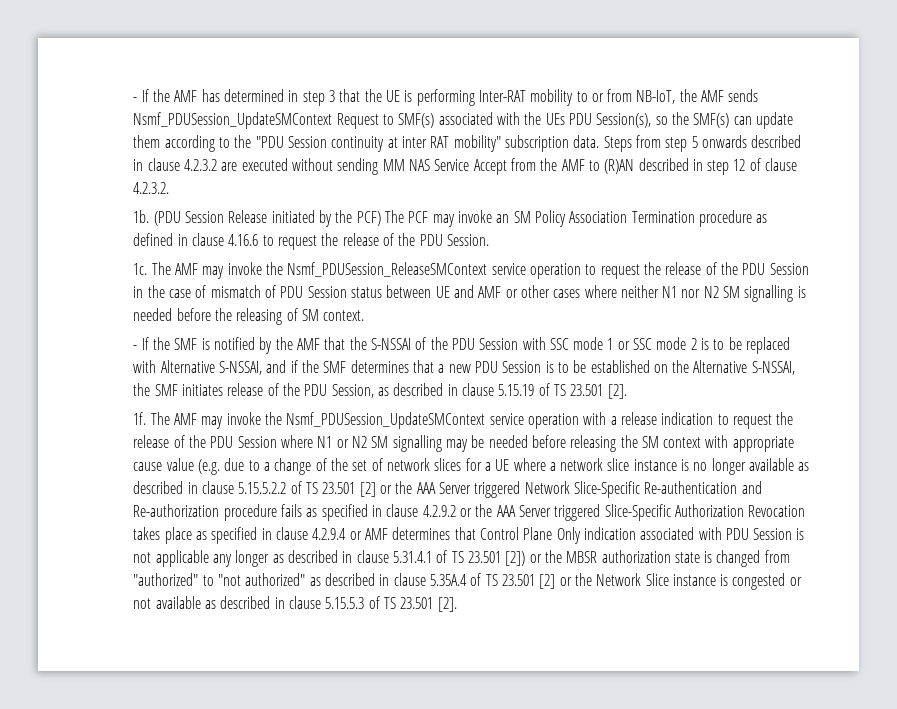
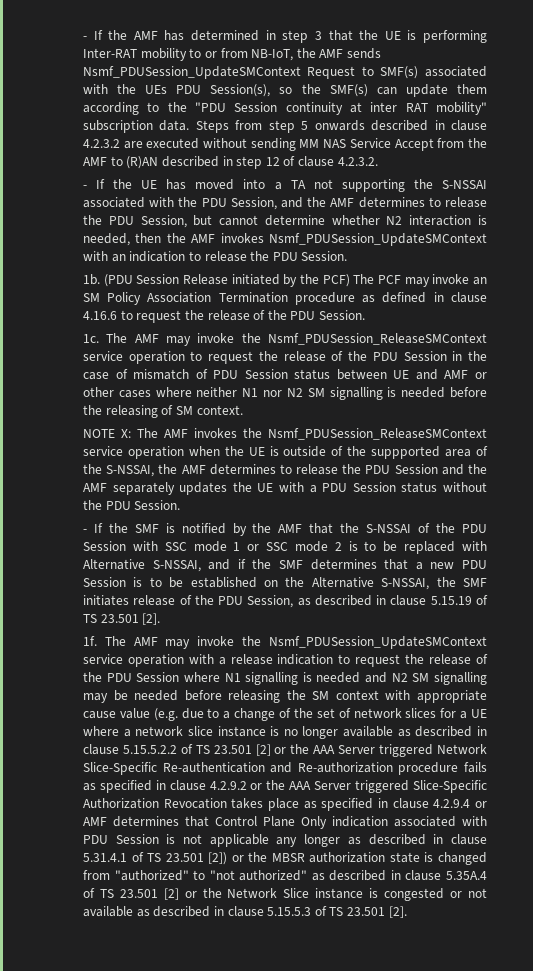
+ - If the UE has moved into a TA not supporting the S-NSSAI associated with the PDU Session, and the AMF determines to release the PDU Session, but cannot determine whether N2 interaction is needed, then the AMF invokes Nsmf_PDUSession_UpdateSMContext with an indication to release the PDU Session.
+ NOTE X: The AMF invokes the Nsmf_PDUSession_ReleaseSMContext service operation when the UE is outside of the suppported area of the S-NSSAI, the AMF determines to release the PDU Session and the AMF separately updates the UE with a PDU Session status without the PDU Session.
- The AMF may invoke the Nsmf_PDUSession_UpdateSMContext service operation with a release indication to request the release of the PDU Session where N1 or N2 SM signalling may be needed before releasing the SM context with appropriate cause value (e.g. due to a change of the set of network slices for a UE where a network slice instance is no longer available as described in clause 5.15.5.2.2 of TS 23.501 [2] or the AAA Server triggered Network Slice-Specific Re-authentication and Re-authorization procedure fails as specified in clause 4.2.9.2 or the AAA Server triggered Slice-Specific Authorization Revocation takes place as specified in clause 4.2.9.4 or AMF determines that Control Plane Only indication associated with PDU Session is not applicable any longer as described in clause 5.31.4.1 of TS 23.501 [2]) or the MBSR authorization state is changed from "authorized" to "not authorized" as described in clause 5.35A.4 of TS 23.501 [2] or the Network Slice instance is congested or not available as described in clause 5.15.5.3 of TS 23.501 [2].
+ The AMF may invoke the Nsmf_PDUSession_UpdateSMContext service operation with a release indication to request the release of the PDU Session where N1 signalling is needed and N2 SM signalling may be needed before releasing the SM context with appropriate cause value (e.g. due to a change of the set of network slices for a UE where a network slice instance is no longer available as described in clause 5.15.5.2.2 of TS 23.501 [2] or the AAA Server triggered Network Slice-Specific Re-authentication and Re-authorization procedure fails as specified in clause 4.2.9.2 or the AAA Server triggered Slice-Specific Authorization Revocation takes place as specified in clause 4.2.9.4 or AMF determines that Control Plane Only indication associated with PDU Session is not applicable any longer as described in clause 5.31.4.1 of TS 23.501 [2]) or the MBSR authorization state is changed from "authorized" to "not authorized" as described in clause 5.35A.4 of TS 23.501 [2] or the Network Slice instance is congested or not available as described in clause 5.15.5.3 of TS 23.501 [2].

